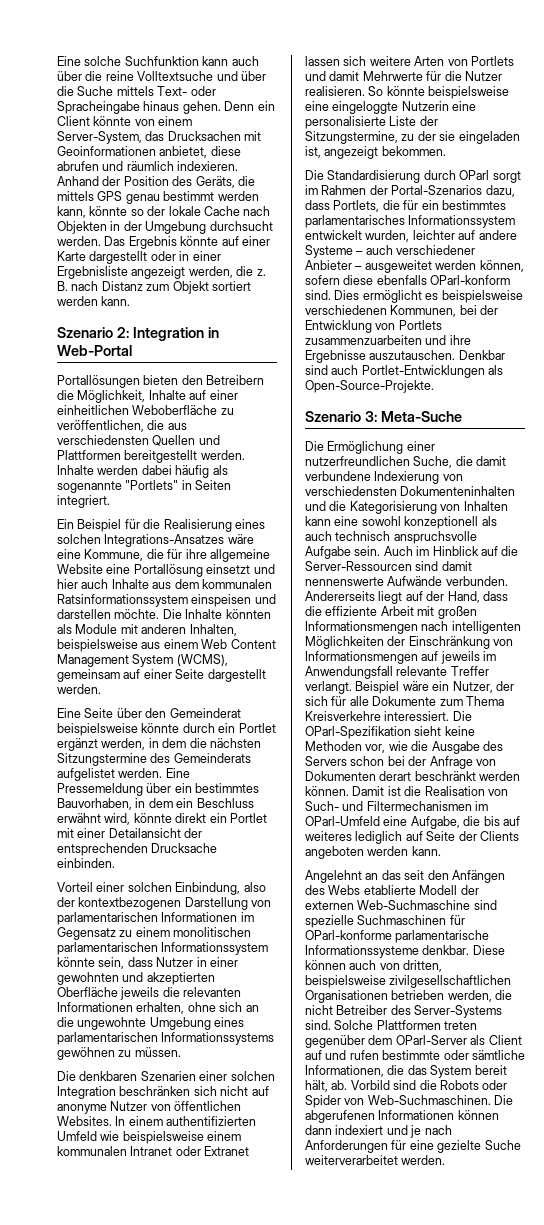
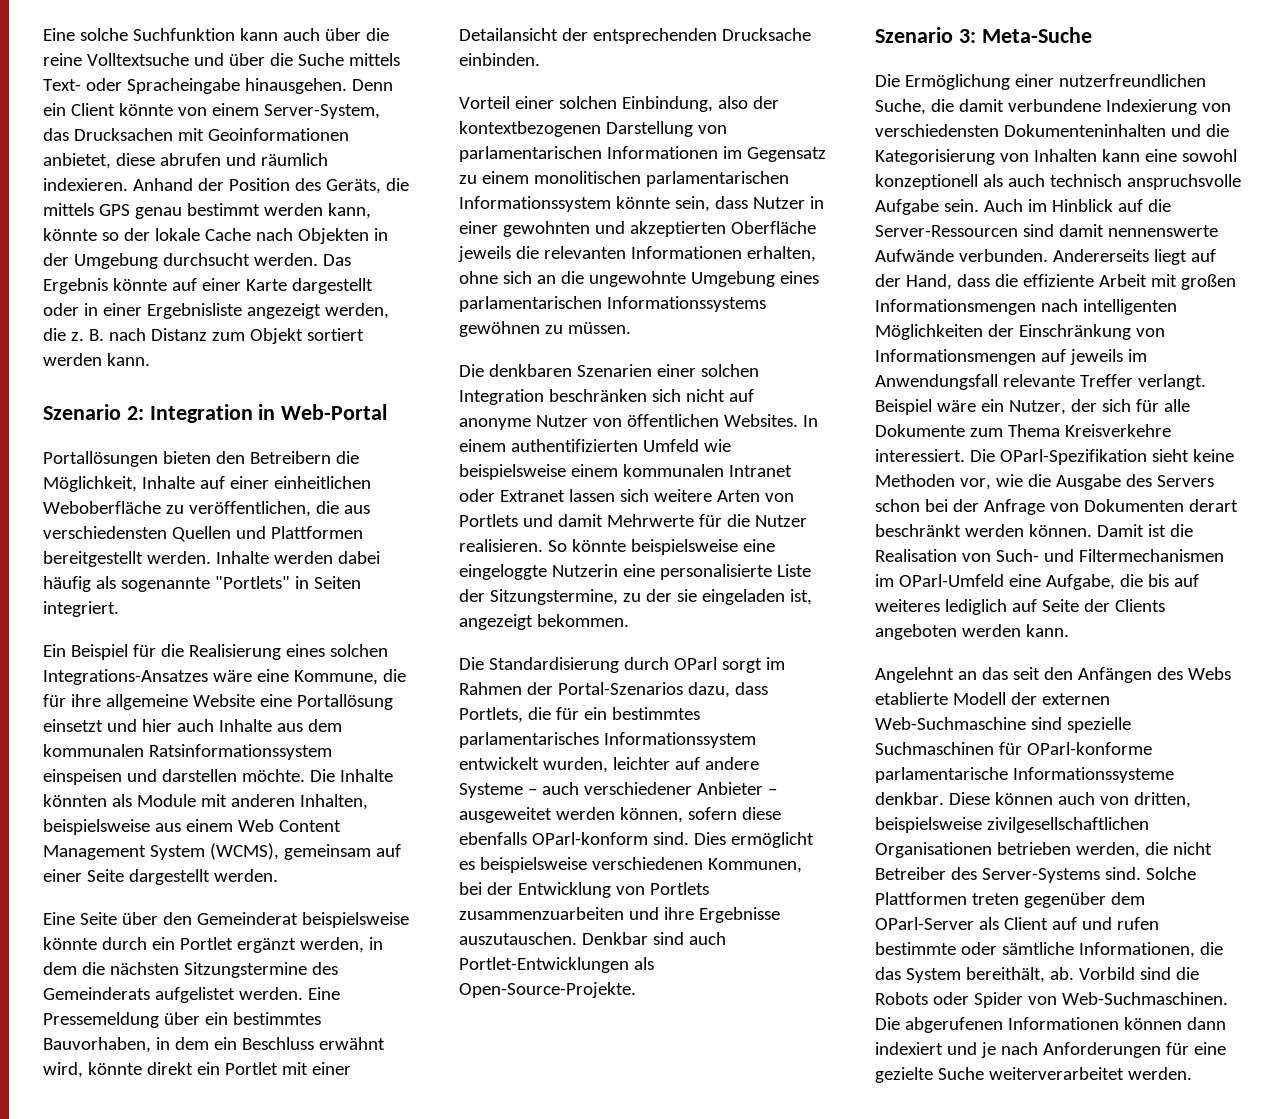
- Eine solche Suchfunktion kann auch über die reine Volltextsuche und über die Suche mittels Text- oder Spracheingabe hinaus gehen.
+ Eine solche Suchfunktion kann auch über die reine Volltextsuche und über die Suche mittels Text- oder Spracheingabe hinausgehen.
- Solche Plattformen treten gegenüber dem OParl-Server als Client auf und rufen bestimmte oder sämtliche Informationen, die das System bereit hält, ab.
+ Solche Plattformen treten gegenüber dem OParl-Server als Client auf und rufen bestimmte oder sämtliche Informationen, die das System bereithält, ab.

